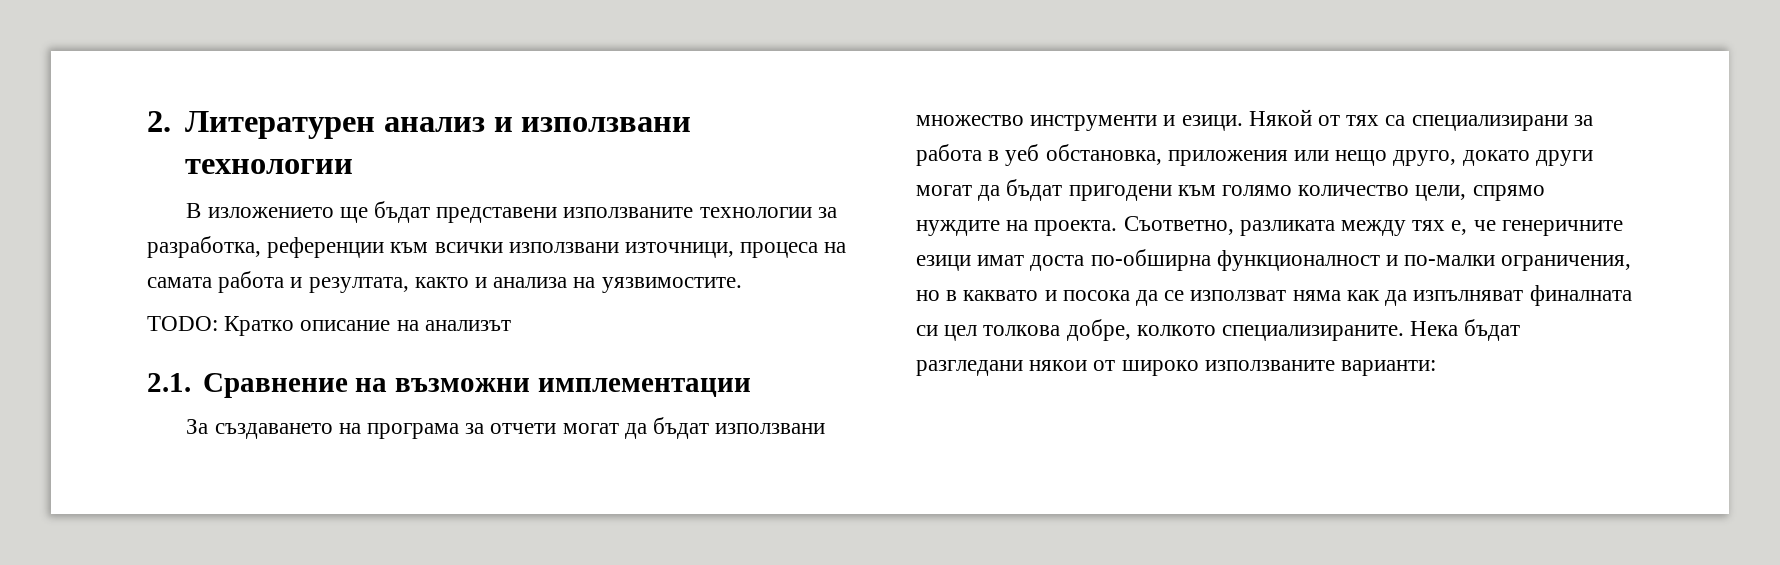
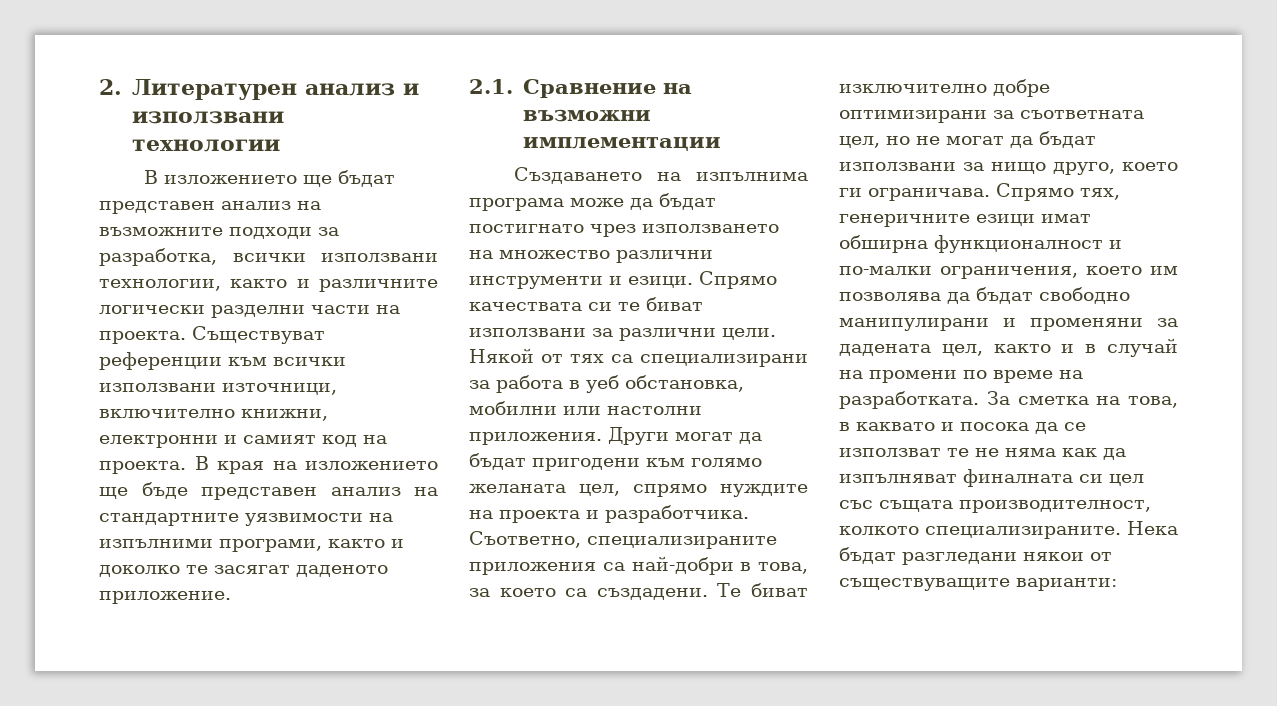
- В изложението ще бъдат представени използваните технологии за разработка, референции към всички използвани източници, процеса на самата работа и резултата, както и анализа на уязвимостите.
- TODO: Кратко описание на анализът
+ В изложението ще бъдат представен анализ на възможните подходи за разработка, всички използвани технологии, както и различните логически разделни части на проекта. Съществуват референции към всички използвани източници, включително книжни, електронни и самият код на проекта. В края на изложението ще бъде представен анализ на стандартните уязвимости на изпълними програми, както и доколко те засягат даденото приложение.
- За създаването на програма за отчети могат да бъдат използвани множество инструменти и езици.
+ Създаването на изпълнима програма може да бъдат постигнато чрез използването на множество различни инструменти и езици. Спрямо качествата си те биват използвани за различни цели.
- Някой от тях са специализирани за работа в уеб обстановка, приложения или нещо друго, докато други могат да бъдат пригодени към голямо количество цели, спрямо нуждите на проекта. Съответно, разликата между тях е, че генеричните езици имат доста по-обширна функционалност и по-малки ограничения, но в каквато и посока да се използват няма как да изпълняват финалната си цел толкова добре, колкото специализираните.
+ Някой от тях са специализирани за работа в уеб обстановка, мобилни или настолни приложения. Други могат да бъдат пригодени към голямо желаната цел, спрямо нуждите на проекта и разработчика. Съответно, специализираните приложения са най-добри в това, за което са създадени. Те биват изключително добре оптимизирани за съответната цел, но не могат да бъдат използвани за нищо друго, което ги ограничава. Спрямо тях, генеричните езици имат обширна функционалност и по-малки ограничения, което им позволява да бъдат свободно манипулирани и променяни за дадената цел, както и в случай на промени по време на разработката. За сметка на това, в каквато и посока да се използват те не няма как да изпълняват финалната си цел със същата производителност, колкото специализираните.
- Нека бъдат разгледани някои от широко използваните варианти:
+ Нека бъдат разгледани някои от съществуващите варианти:

